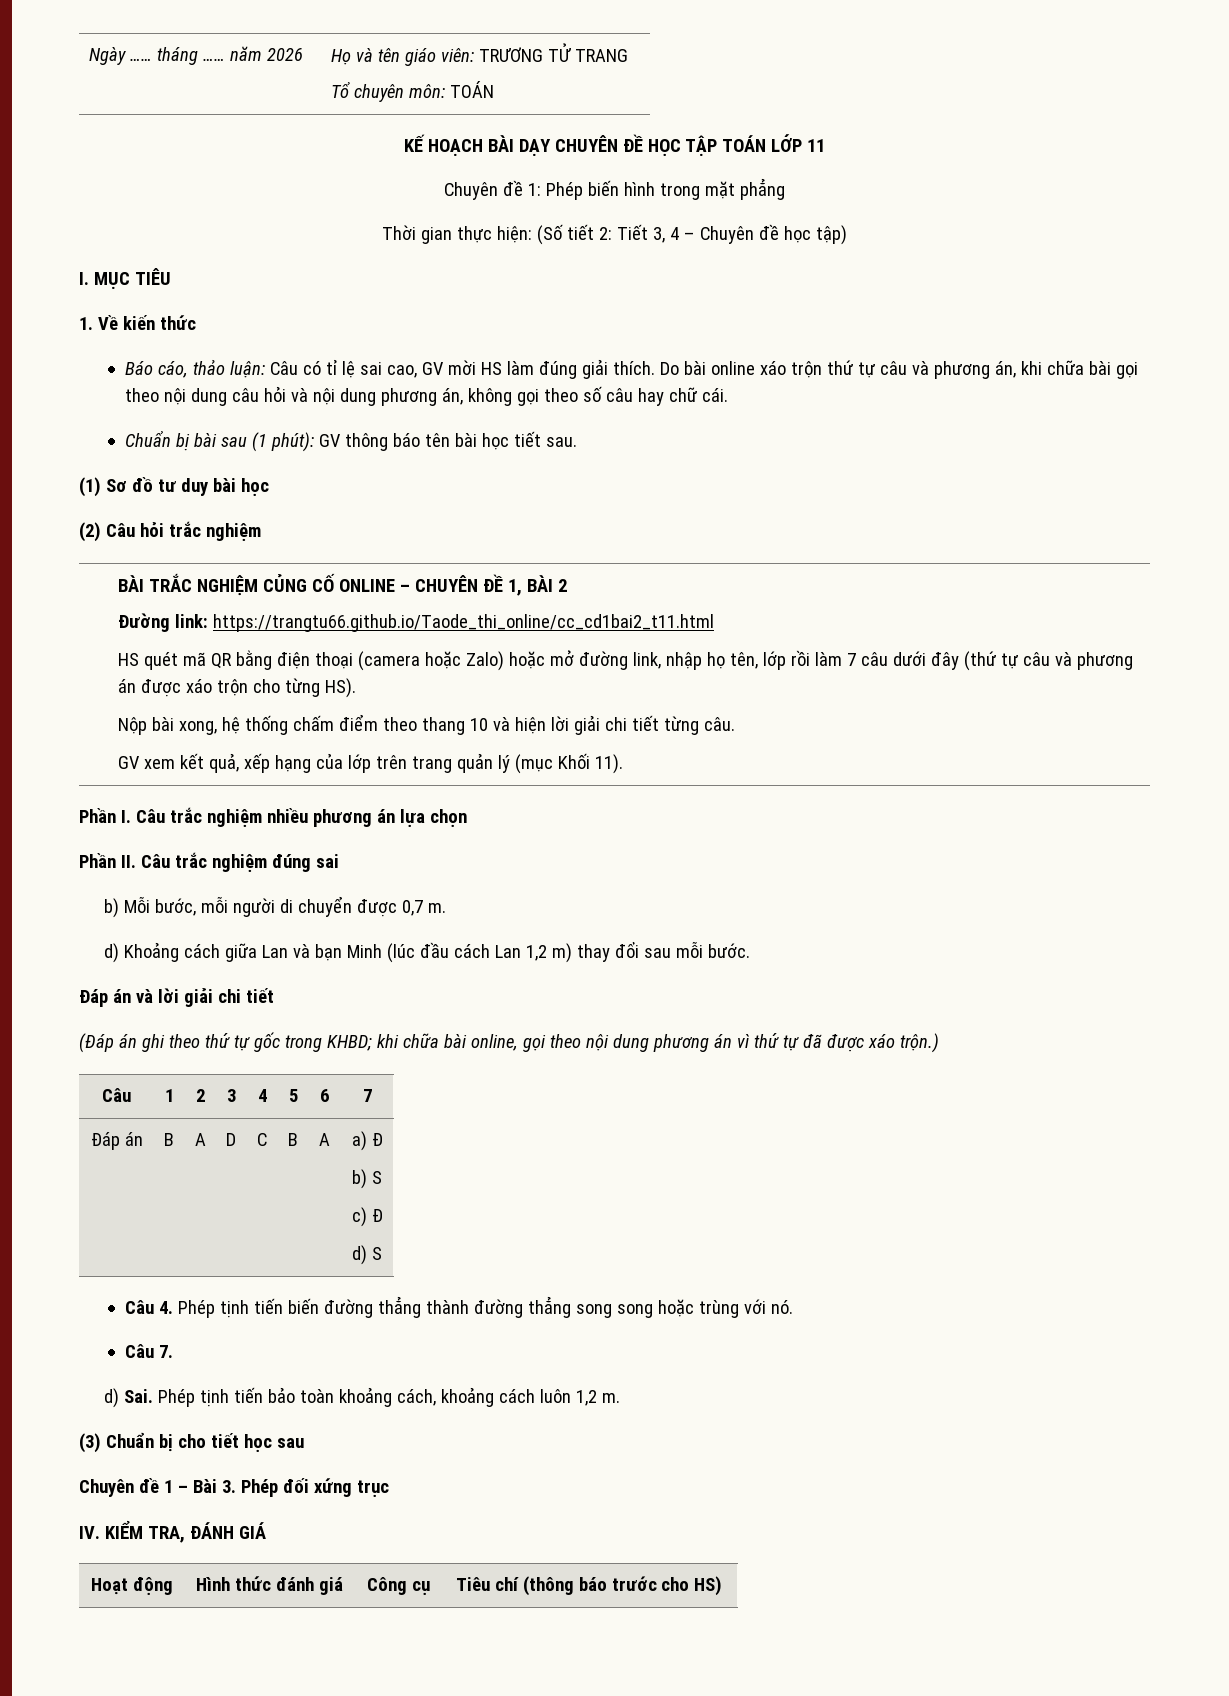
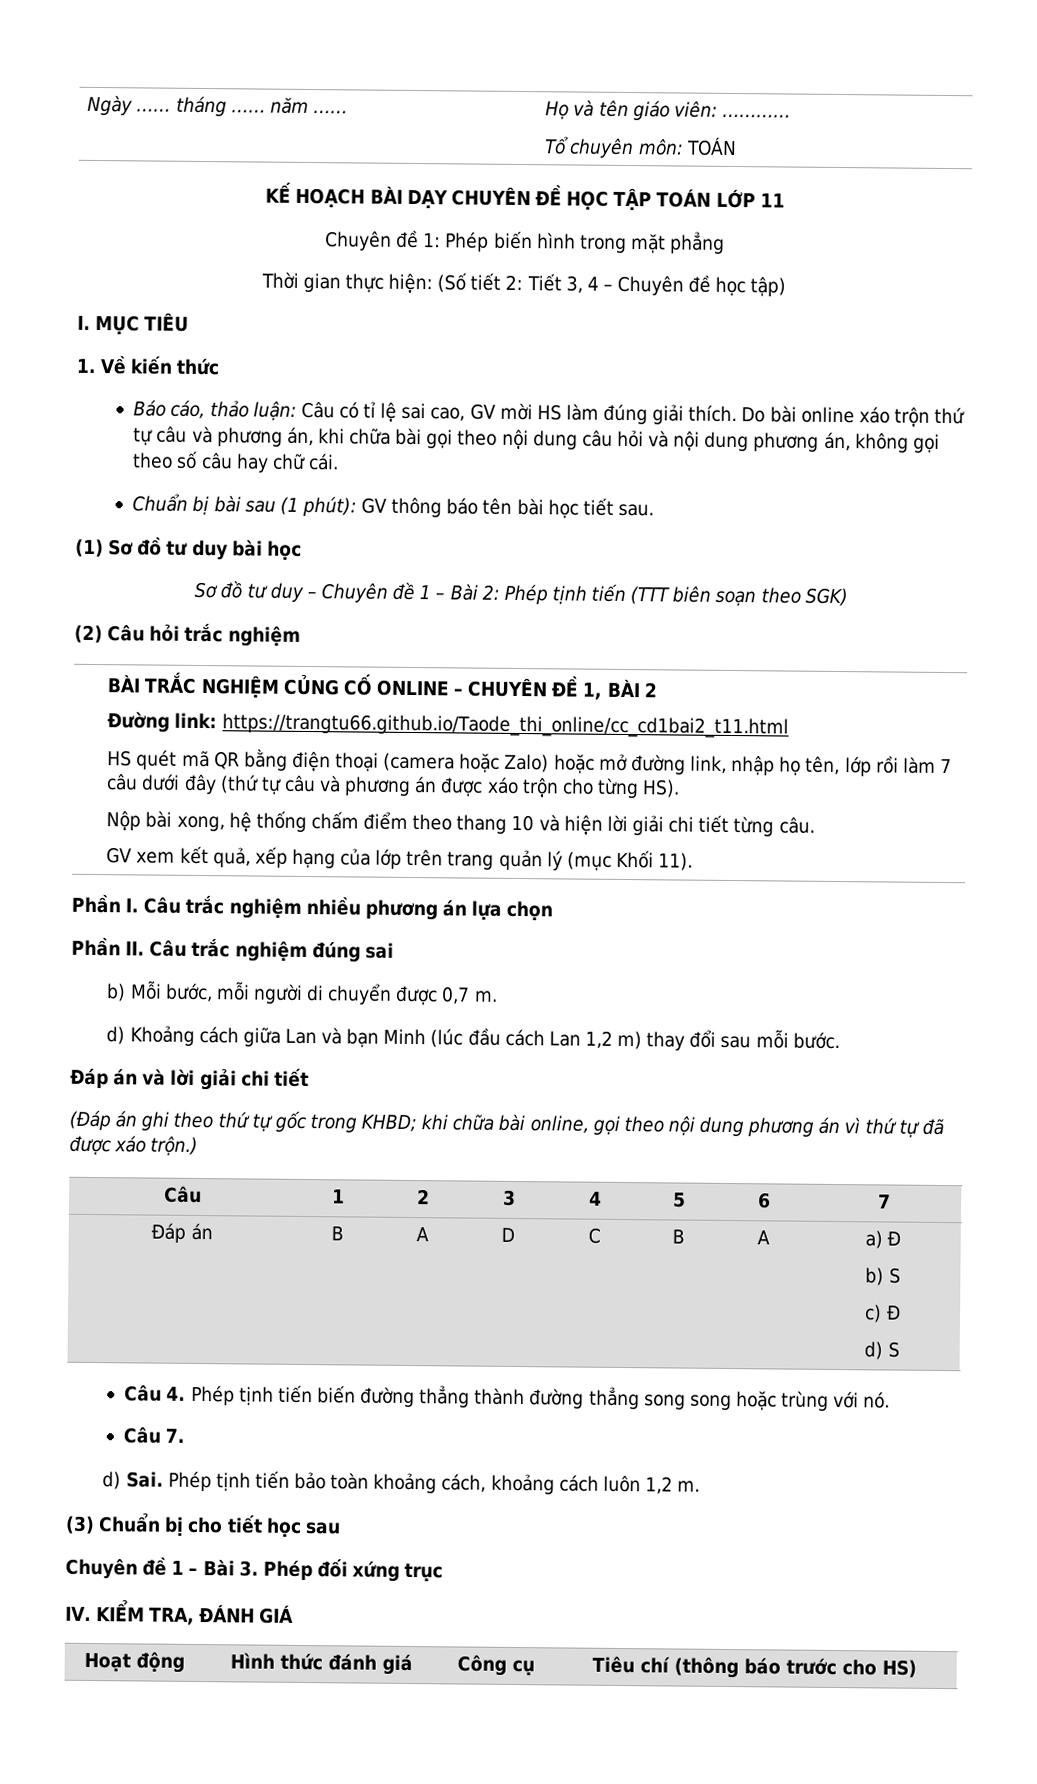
- Ngày …… tháng …… năm 2026 | Họ và tên giáo viên: TRƯƠNG TỬ TRANG
+ Ngày …… tháng …… năm …… | Họ và tên giáo viên: …………
+ Sơ đồ tư duy – Chuyên đề 1 – Bài 2: Phép tịnh tiến (TTT biên soạn theo SGK)

